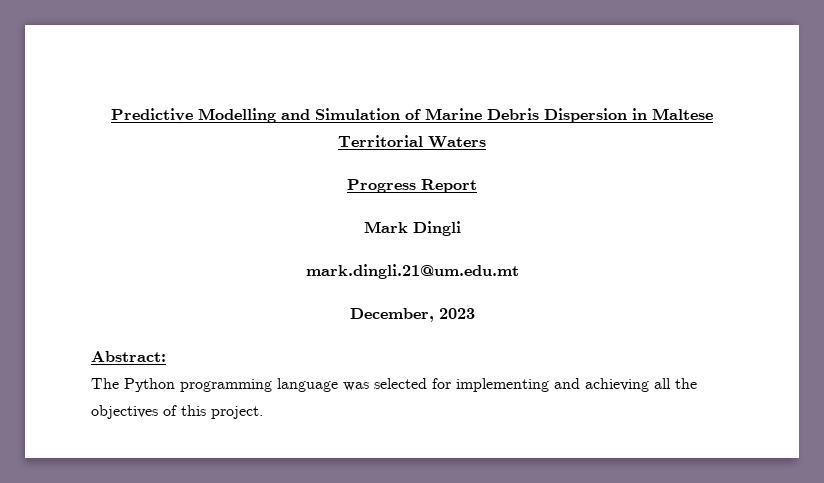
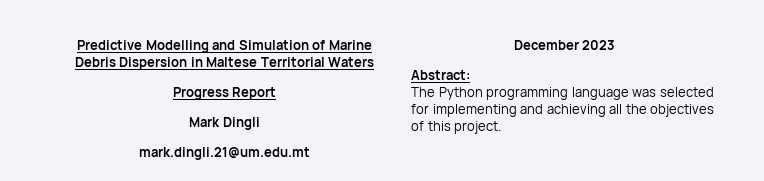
- December, 2023
+ December 2023

